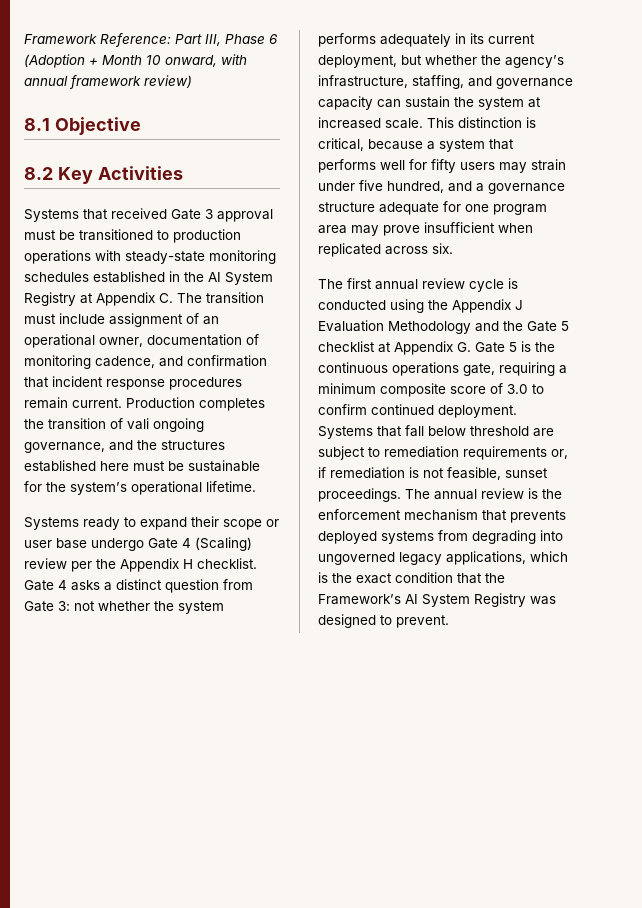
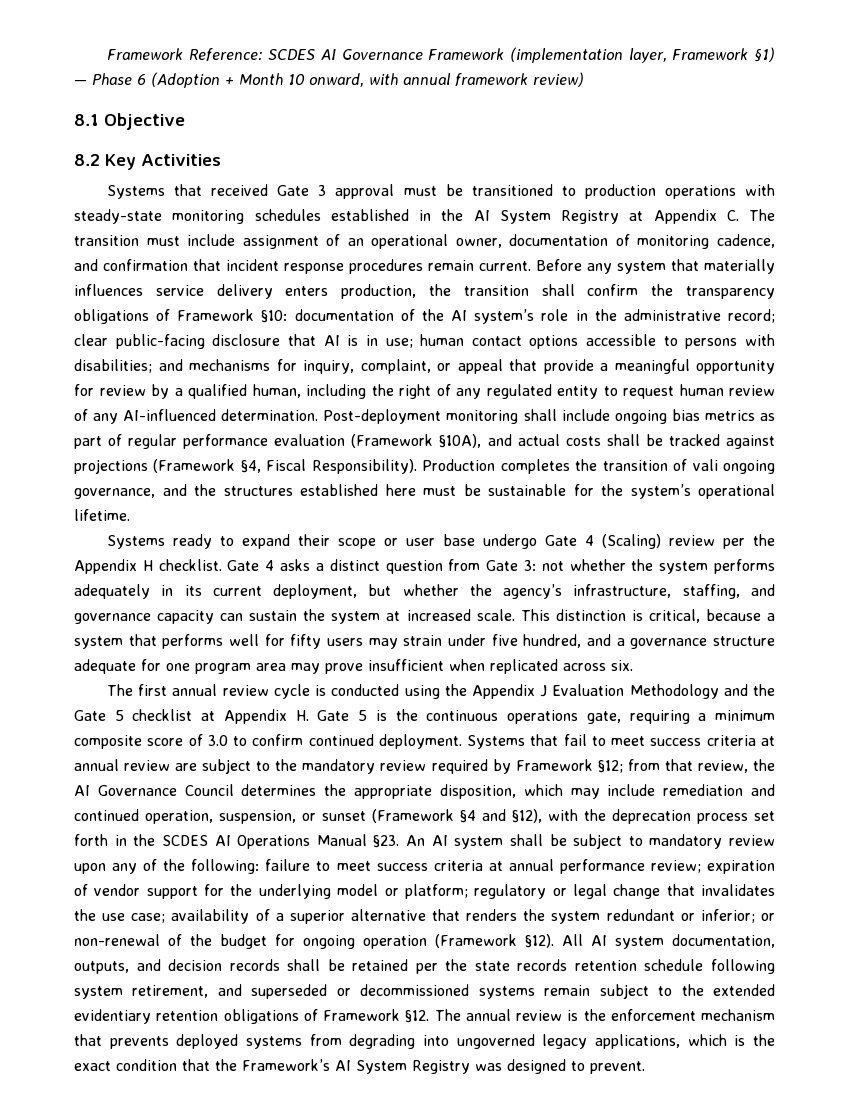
- Framework Reference: Part III, Phase 6 (Adoption + Month 10 onward, with annual framework review)
+ Framework Reference: SCDES AI Governance Framework (implementation layer, Framework §1) — Phase 6 (Adoption + Month 10 onward, with annual framework review)
+ Before any system that materially influences service delivery enters production, the transition shall confirm the transparency obligations of Framework §10: documentation of the AI system’s role in the administrative record; clear public-facing disclosure that AI is in use; human contact options accessible to persons with disabilities; and mechanisms for inquiry, complaint, or appeal that provide a meaningful opportunity for review by a qualified human, including the right of any regulated entity to request human review of any AI-influenced determination. Post-deployment monitoring shall include ongoing bias metrics as part of regular performance evaluation (Framework §10A), and actual costs shall be tracked against projections (Framework §4, Fiscal Responsibility).
- The first annual review cycle is conducted using the Appendix J Evaluation Methodology and the Gate 5 checklist at Appendix G. Gate 5 is the continuous operations gate, requiring a minimum composite score of 3.0 to confirm continued deployment.
+ The first annual review cycle is conducted using the Appendix J Evaluation Methodology and the Gate 5 checklist at Appendix H. Gate 5 is the continuous operations gate, requiring a minimum composite score of 3.0 to confirm continued deployment.
- Systems that fall below threshold are subject to remediation requirements or, if remediation is not feasible, sunset proceedings.
+ Systems that fail to meet success criteria at annual review are subject to the mandatory review required by Framework §12; from that review, the AI Governance Council determines the appropriate disposition, which may include remediation and continued operation, suspension, or sunset (Framework §4 and §12), with the deprecation process set forth in the SCDES AI Operations Manual §23. An AI system shall be subject to mandatory review upon any of the following: failure to meet success criteria at annual performance review; expiration of vendor support for the underlying model or platform; regulatory or legal change that invalidates the use case; availability of a superior alternative that renders the system redundant or inferior; or non-renewal of the budget for ongoing operation (Framework §12). All AI system documentation, outputs, and decision records shall be retained per the state records retention schedule following system retirement, and superseded or decommissioned systems remain subject to the extended evidentiary retention obligations of Framework §12.

